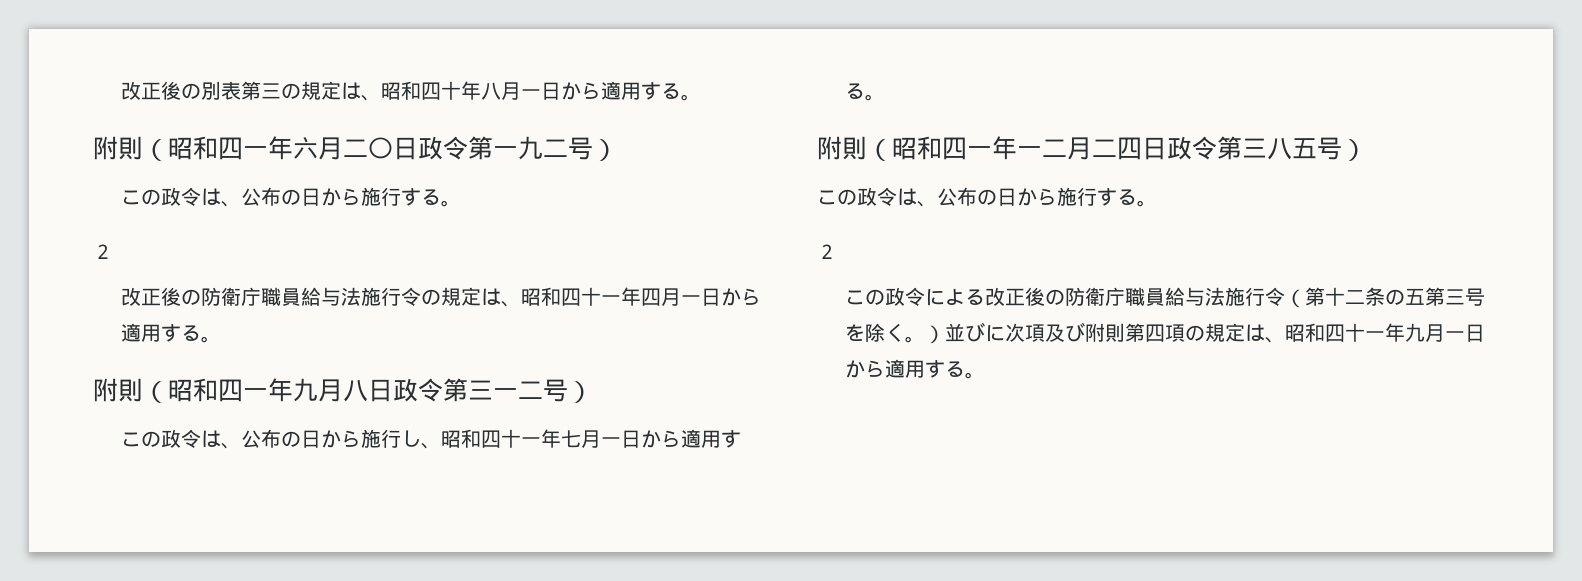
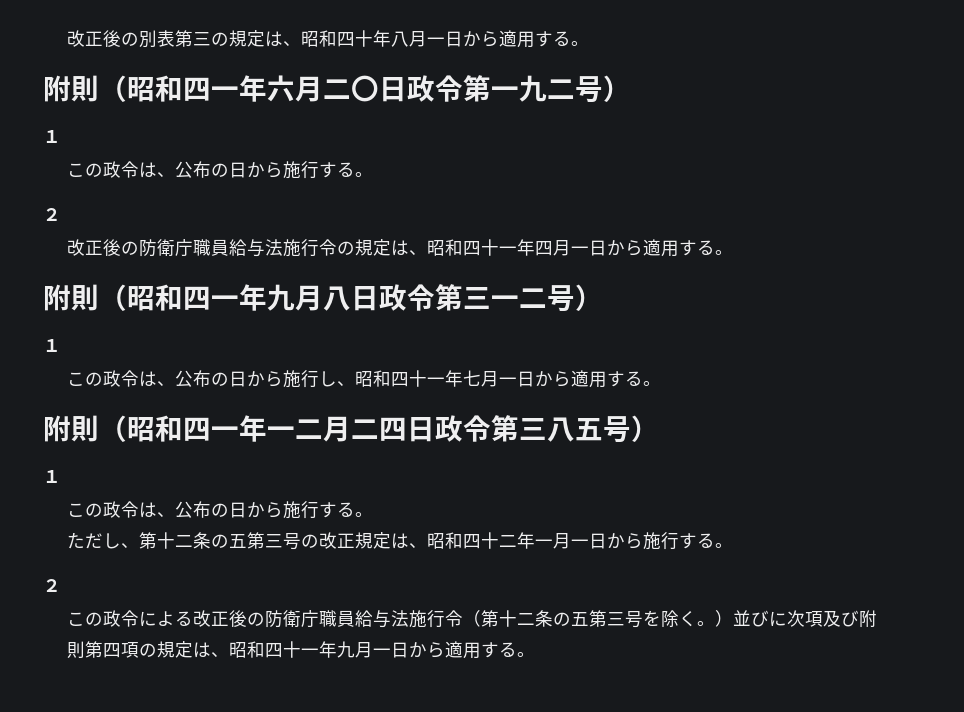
  附則（昭和四一年六月二〇日政令第一九二号）
+ １
  附則（昭和四一年九月八日政令第三一二号）
+ １
  附則（昭和四一年一二月二四日政令第三八五号）
+ １
  この政令は、公布の日から施行する。
+ ただし、第十二条の五第三号の改正規定は、昭和四十二年一月一日から施行する。

